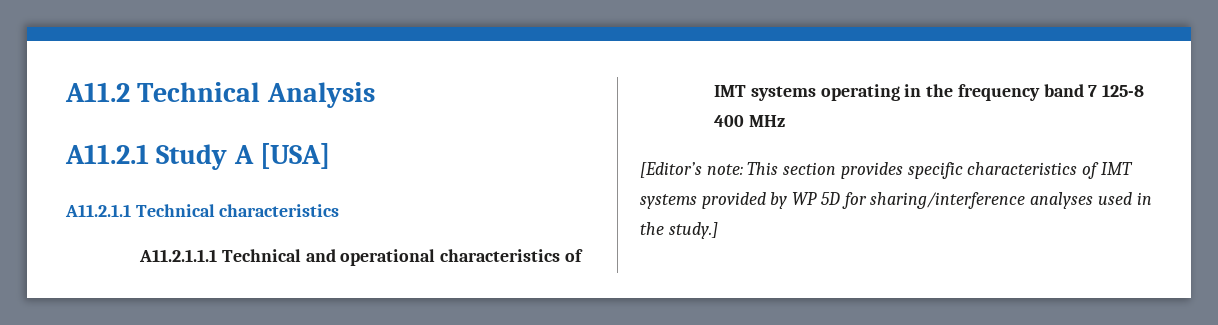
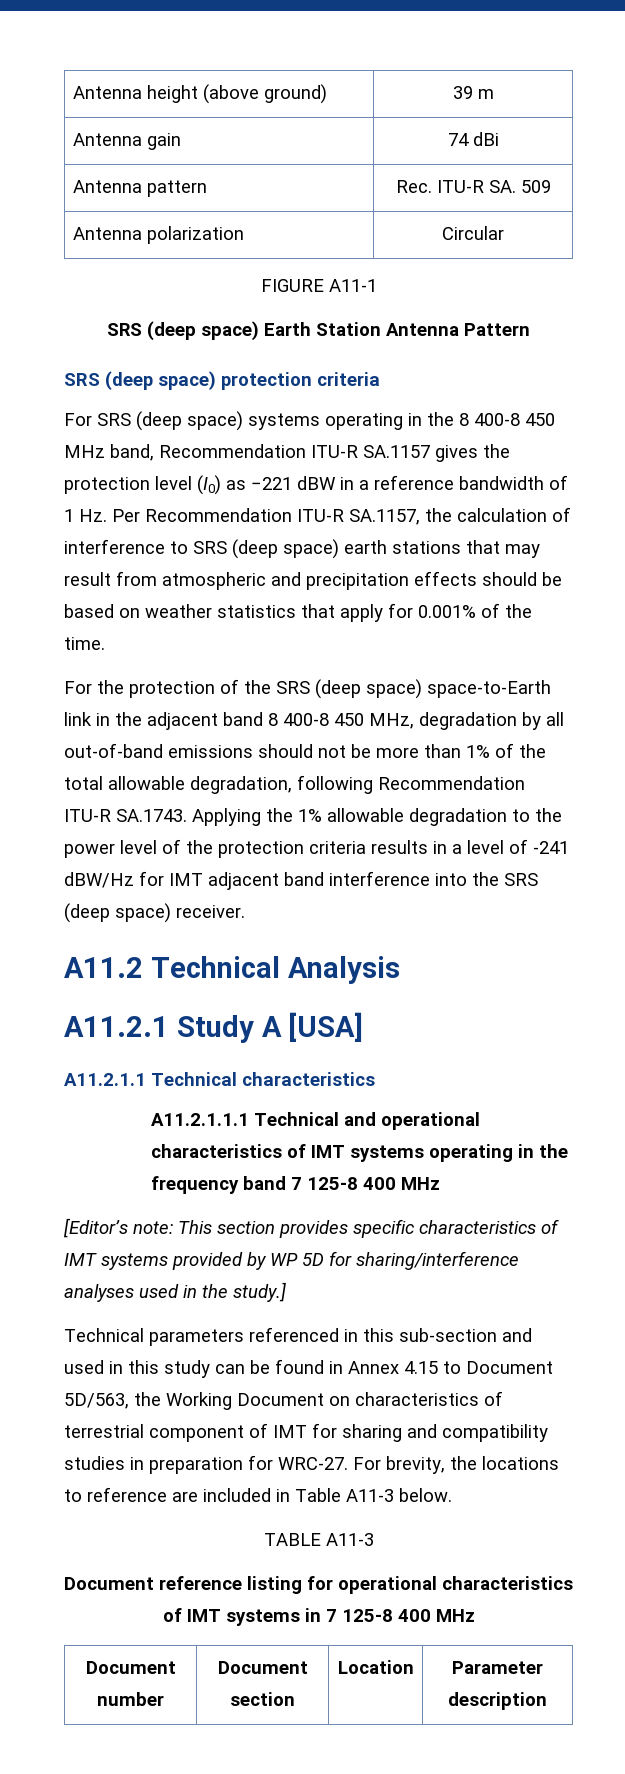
+ Antenna height (above ground) | 39 m
+ Antenna gain | 74 dBi
+ Antenna pattern | Rec. ITU-R SA. 509
+ Antenna polarization | Circular
+ FIGURE A11-1
+ SRS (deep space) Earth Station Antenna Pattern
+ SRS (deep space) protection criteria
+ For SRS (deep space) systems operating in the 8 400-8 450 MHz band, Recommendation ITU-R SA.1157 gives the protection level (I0) as −221 dBW in a reference bandwidth of 1 Hz. Per Recommendation ITU-R SA.1157, the calculation of interference to SRS (deep space) earth stations that may result from atmospheric and precipitation effects should be based on weather statistics that apply for 0.001% of the time.
+ For the protection of the SRS (deep space) space-to-Earth link in the adjacent band 8 400-8 450 MHz, degradation by all out-of-band emissions should not be more than 1% of the total allowable degradation, following Recommendation ITU-R SA.1743. Applying the 1% allowable degradation to the power level of the protection criteria results in a level of -241 dBW/Hz for IMT adjacent band interference into the SRS (deep space) receiver.
+ Technical parameters referenced in this sub-section and used in this study can be found in Annex 4.15 to Document 5D/563, the Working Document on characteristics of terrestrial component of IMT for sharing and compatibility studies in preparation for WRC-27. For brevity, the locations to reference are included in Table A11-3 below.
+ TABLE A11-3
+ Document reference listing for operational characteristics of IMT systems in 7 125-8 400 MHz
+ Document number | Document section | Location | Parameter description

